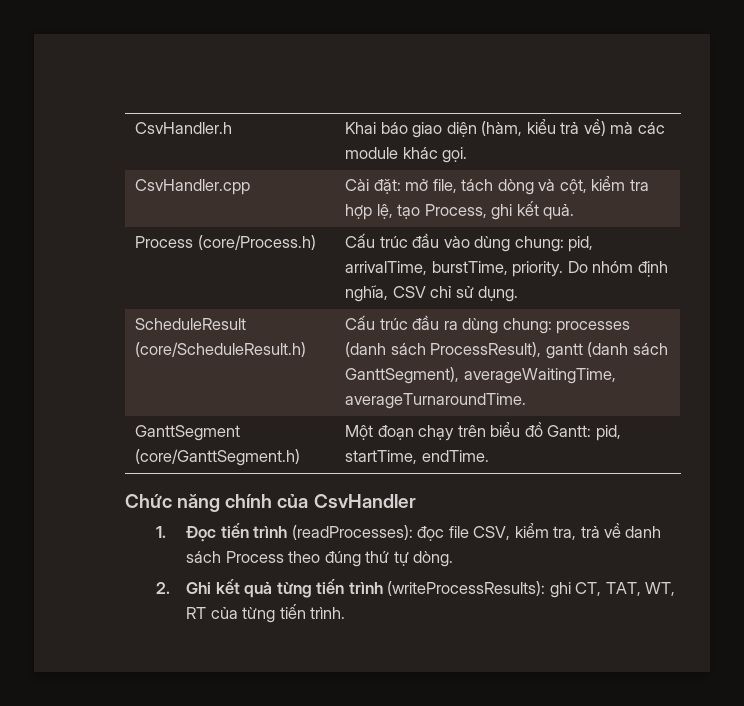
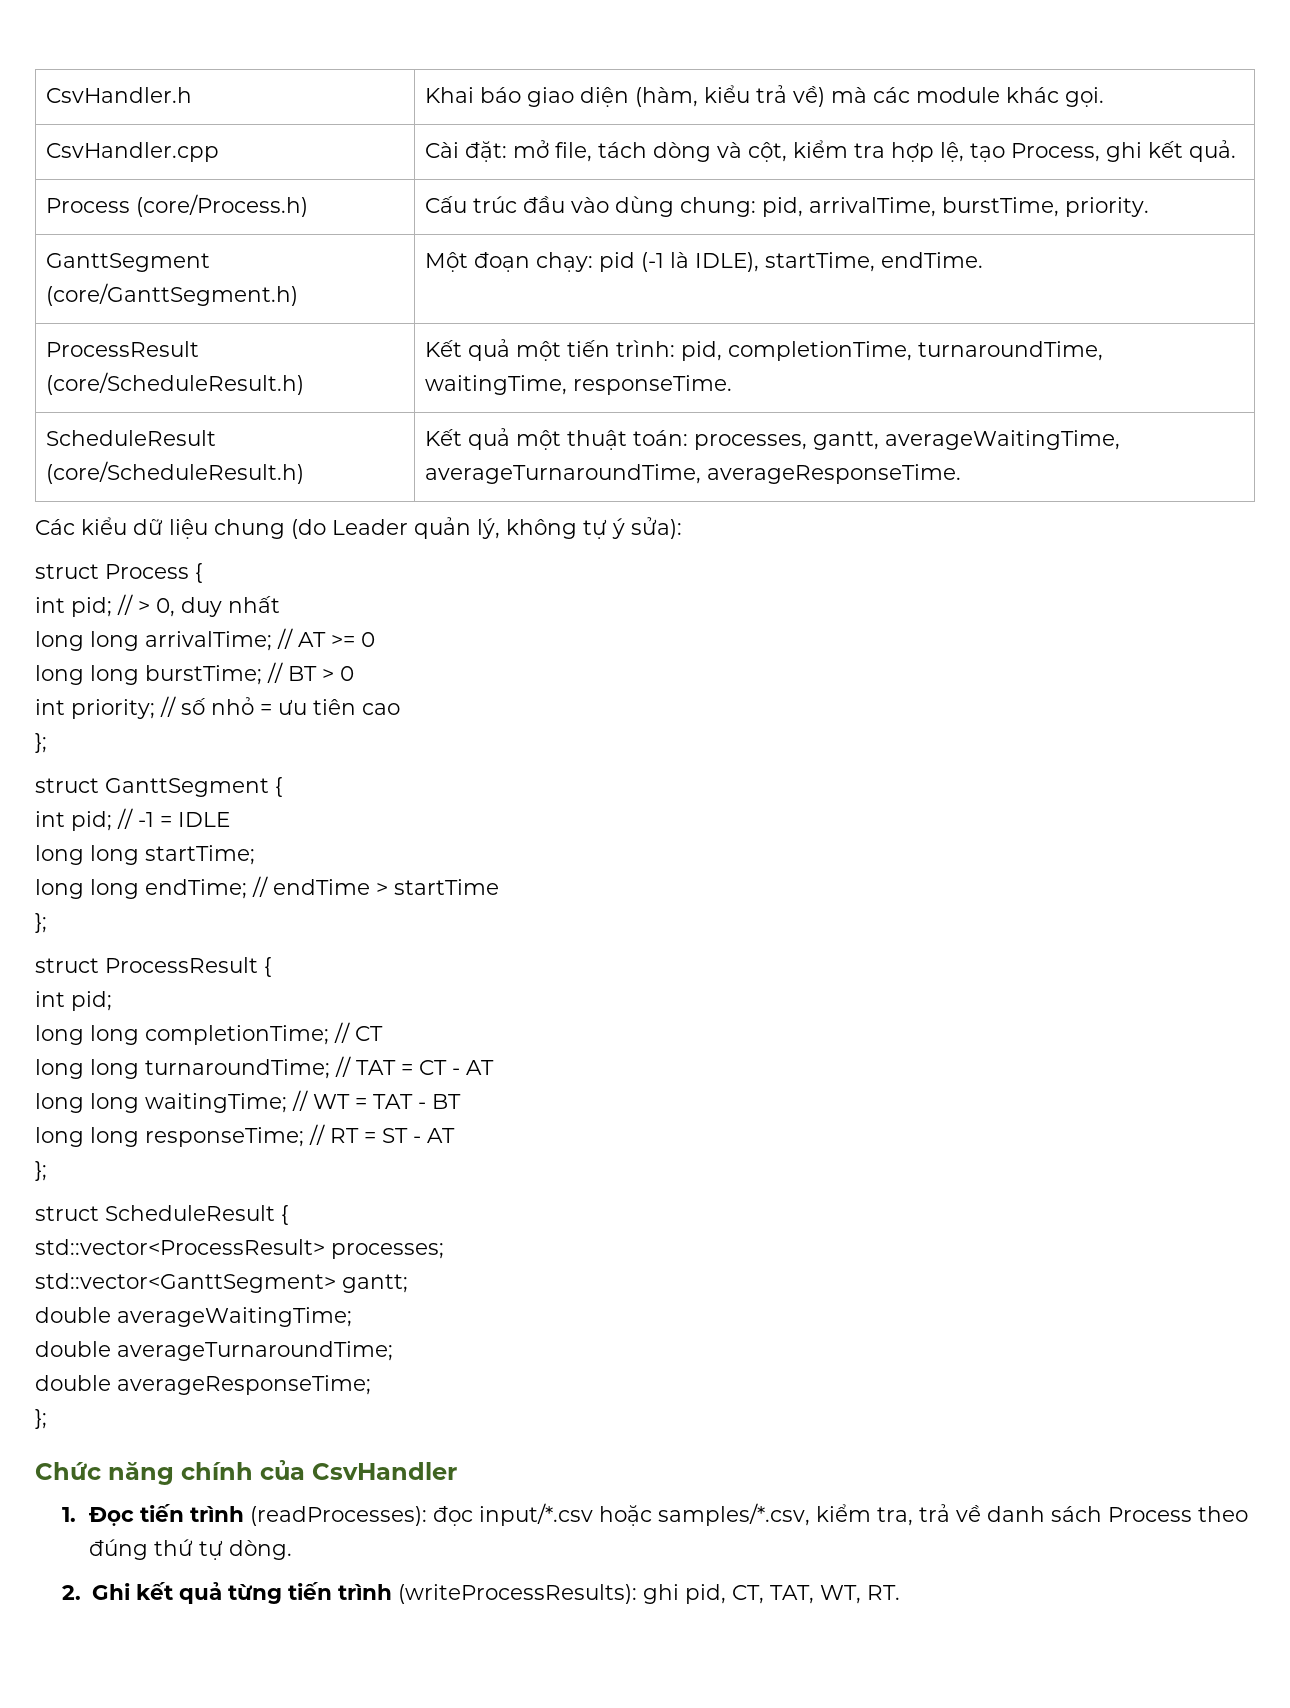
- Process (core/Process.h) | Cấu trúc đầu vào dùng chung: pid, arrivalTime, burstTime, priority. Do nhóm định nghĩa, CSV chỉ sử dụng.
- ScheduleResult (core/ScheduleResult.h) | Cấu trúc đầu ra dùng chung: processes (danh sách ProcessResult), gantt (danh sách GanttSegment), averageWaitingTime, averageTurnaroundTime.
- GanttSegment (core/GanttSegment.h) | Một đoạn chạy trên biểu đồ Gantt: pid, startTime, endTime.
+ Process (core/Process.h) | Cấu trúc đầu vào dùng chung: pid, arrivalTime, burstTime, priority.
+ GanttSegment (core/GanttSegment.h) | Một đoạn chạy: pid (-1 là IDLE), startTime, endTime.
+ ProcessResult (core/ScheduleResult.h) | Kết quả một tiến trình: pid, completionTime, turnaroundTime, waitingTime, responseTime.
+ ScheduleResult (core/ScheduleResult.h) | Kết quả một thuật toán: processes, gantt, averageWaitingTime, averageTurnaroundTime, averageResponseTime.
+ Các kiểu dữ liệu chung (do Leader quản lý, không tự ý sửa):
+ struct Process {
+ int pid; // > 0, duy nhất
+ long long arrivalTime; // AT >= 0
+ long long burstTime; // BT > 0
+ int priority; // số nhỏ = ưu tiên cao
+ };
+ struct GanttSegment {
+ int pid; // -1 = IDLE
+ long long startTime;
+ long long endTime; // endTime > startTime
+ };
+ struct ProcessResult {
+ int pid;
+ long long completionTime; // CT
+ long long turnaroundTime; // TAT = CT - AT
+ long long waitingTime; // WT = TAT - BT
+ long long responseTime; // RT = ST - AT
+ };
+ struct ScheduleResult {
+ std::vector<ProcessResult> processes;
+ std::vector<GanttSegment> gantt;
+ double averageWaitingTime;
+ double averageTurnaroundTime;
+ double averageResponseTime;
+ };
- 1. Đọc tiến trình (readProcesses): đọc file CSV, kiểm tra, trả về danh sách Process theo đúng thứ tự dòng.
+ 1. Đọc tiến trình (readProcesses): đọc input/*.csv hoặc samples/*.csv, kiểm tra, trả về danh sách Process theo đúng thứ tự dòng.
- 2. Ghi kết quả từng tiến trình (writeProcessResults): ghi CT, TAT, WT, RT của từng tiến trình.
+ 2. Ghi kết quả từng tiến trình (writeProcessResults): ghi pid, CT, TAT, WT, RT.

